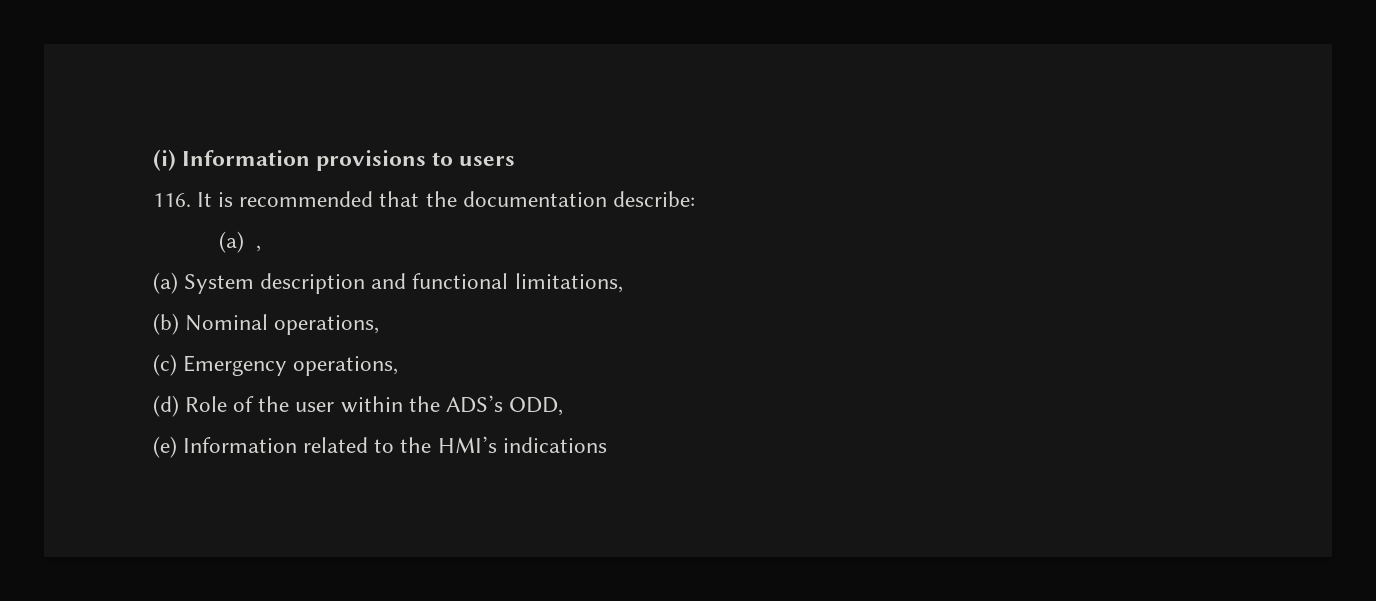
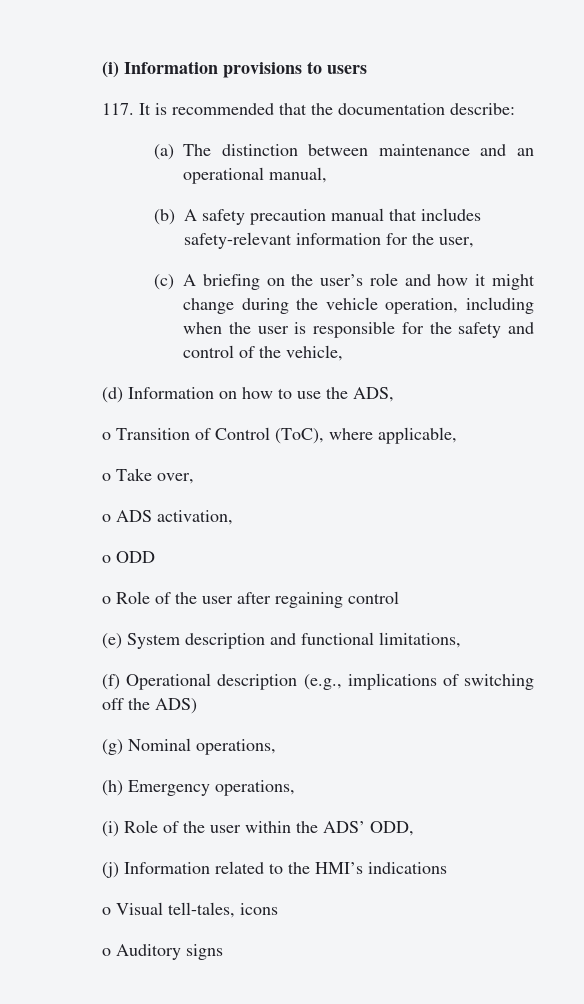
- 116. It is recommended that the documentation describe:
+ 117. It is recommended that the documentation describe:
- (a) ,
- (a) System description and functional limitations,
+ (a) The distinction between maintenance and an operational manual,
+ (b) A safety precaution manual that includes safety-relevant information for the user,
+ (c) A briefing on the user’s role and how it might change during the vehicle operation, including when the user is responsible for the safety and control of the vehicle,
+ (d) Information on how to use the ADS,
+ o Transition of Control (ToC), where applicable,
+ o Take over,
+ o ADS activation,
+ o ODD
+ o Role of the user after regaining control
+ (e) System description and functional limitations,
- (b) Nominal operations,
+ (f) Operational description (e.g., implications of switching off the ADS)
+ (g) Nominal operations,
- (c) Emergency operations,
+ (h) Emergency operations,
- (d) Role of the user within the ADS’s ODD,
+ (i) Role of the user within the ADS’ ODD,
- (e) Information related to the HMI’s indications
+ (j) Information related to the HMI’s indications
+ o Visual tell-tales, icons
+ o Auditory signs

